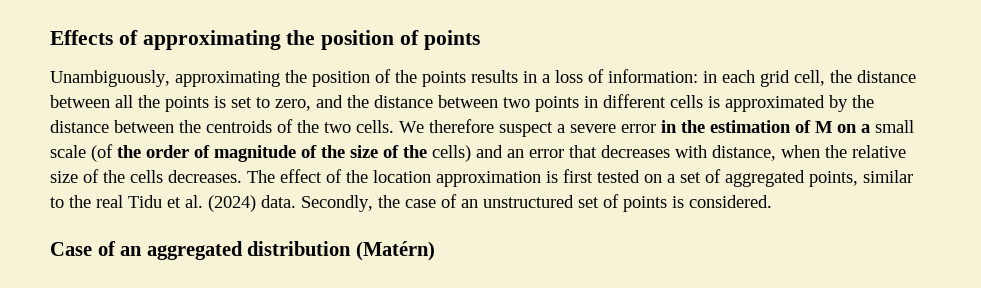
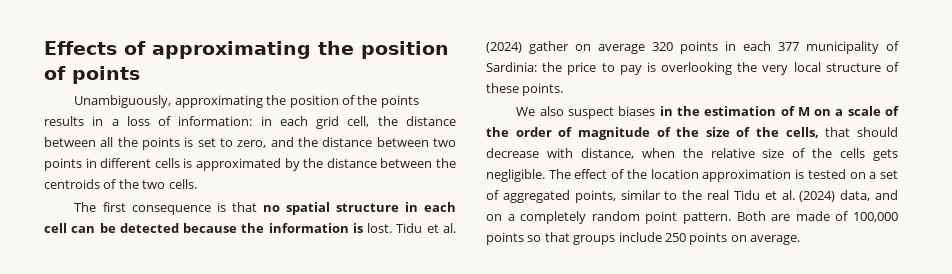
- in each grid cell, the distance between all the points is set to zero, and the distance between two points in different cells is approximated by the distance between the centroids of the two cells. We therefore suspect a severe error in the estimation of M on a small scale (of the order of magnitude of the size of the cells) and an error that decreases with distance, when the relative size of the cells decreases.
+ in each grid cell, the distance between all the points is set to zero, and the distance between two points in different cells is approximated by the distance between the centroids of the two cells.
+ The first consequence is that no spatial structure in each cell can be detected because the information is lost. Tidu et al. (2024) gather on average 320 points in each 377 municipality of Sardinia: the price to pay is overlooking the very local structure of these points.
+ We also suspect biases in the estimation of M on a scale of the order of magnitude of the size of the cells, that should decrease with distance, when the relative size of the cells gets negligible.
- The effect of the location approximation is first tested on a set of aggregated points, similar to the real Tidu et al. (2024) data. Secondly, the case of an unstructured set of points is considered.
- Case of an aggregated distribution (Matérn)
+ The effect of the location approximation is tested on a set of aggregated points, similar to the real Tidu et al. (2024) data, and on a completely random point pattern. Both are made of 100,000 points so that groups include 250 points on average.

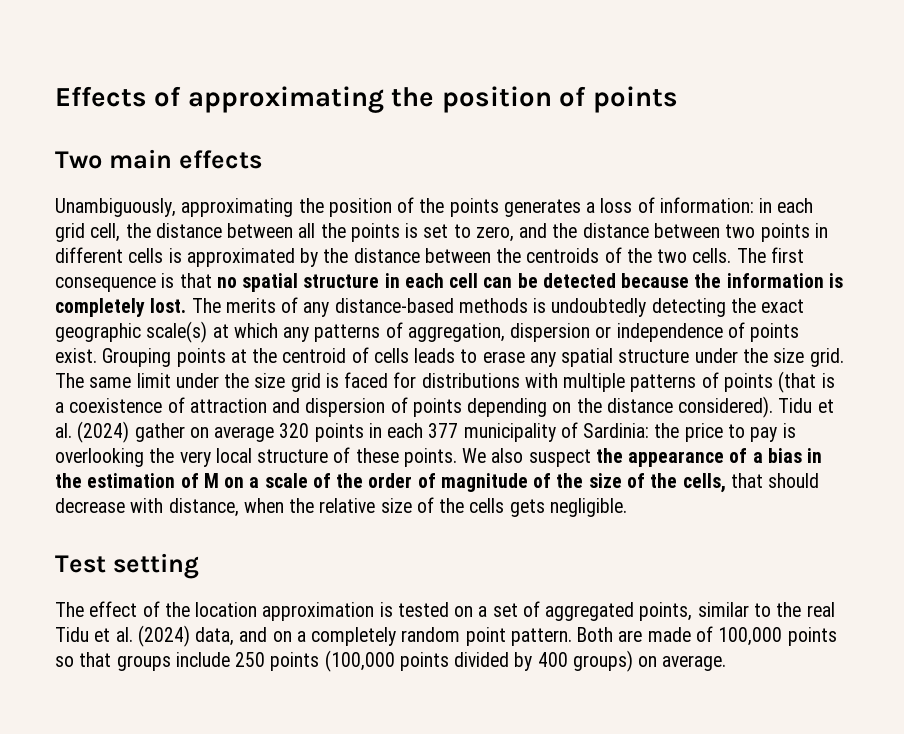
+ Two main effects
- Unambiguously, approximating the position of the points results in a loss of information:
+ Unambiguously, approximating the position of the points generates a loss of information:
- in each grid cell, the distance between all the points is set to zero, and the distance between two points in different cells is approximated by the distance between the centroids of the two cells.
- The first consequence is that no spatial structure in each cell can be detected because the information is lost.
+ in each grid cell, the distance between all the points is set to zero, and the distance between two points in different cells is approximated by the distance between the centroids of the two cells. The first consequence is that no spatial structure in each cell can be detected because the information is completely lost. The merits of any distance-based methods is undoubtedly detecting the exact geographic scale(s) at which any patterns of aggregation, dispersion or independence of points exist. Grouping points at the centroid of cells leads to erase any spatial structure under the size grid. The same limit under the size grid is faced for distributions with multiple patterns of points (that is a coexistence of attraction and dispersion of points depending on the distance considered).
- the price to pay is overlooking the very local structure of these points.
- We also suspect biases in the estimation of M on a scale of the order of magnitude of the size of the cells, that should decrease with distance, when the relative size of the cells gets negligible. The effect of the location approximation is tested on a set of aggregated points, similar to the real Tidu et al. (2024) data, and on a completely random point pattern.
+ the price to pay is overlooking the very local structure of these points. We also suspect the appearance of a bias in the estimation of M on a scale of the order of magnitude of the size of the cells, that should decrease with distance, when the relative size of the cells gets negligible.
+ Test setting
+ The effect of the location approximation is tested on a set of aggregated points, similar to the real Tidu et al. (2024) data, and on a completely random point pattern.
- Both are made of 100,000 points so that groups include 250 points on average.
+ Both are made of 100,000 points so that groups include 250 points (100,000 points divided by 400 groups) on average.

